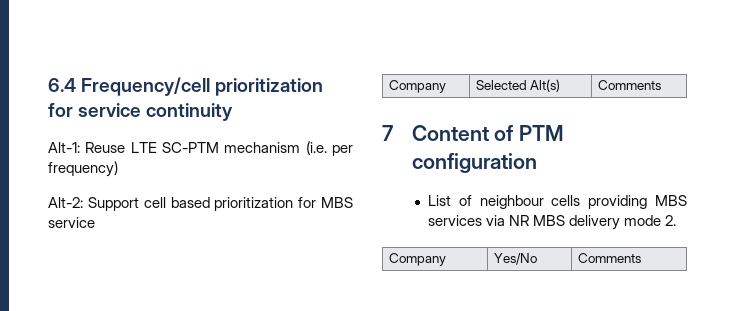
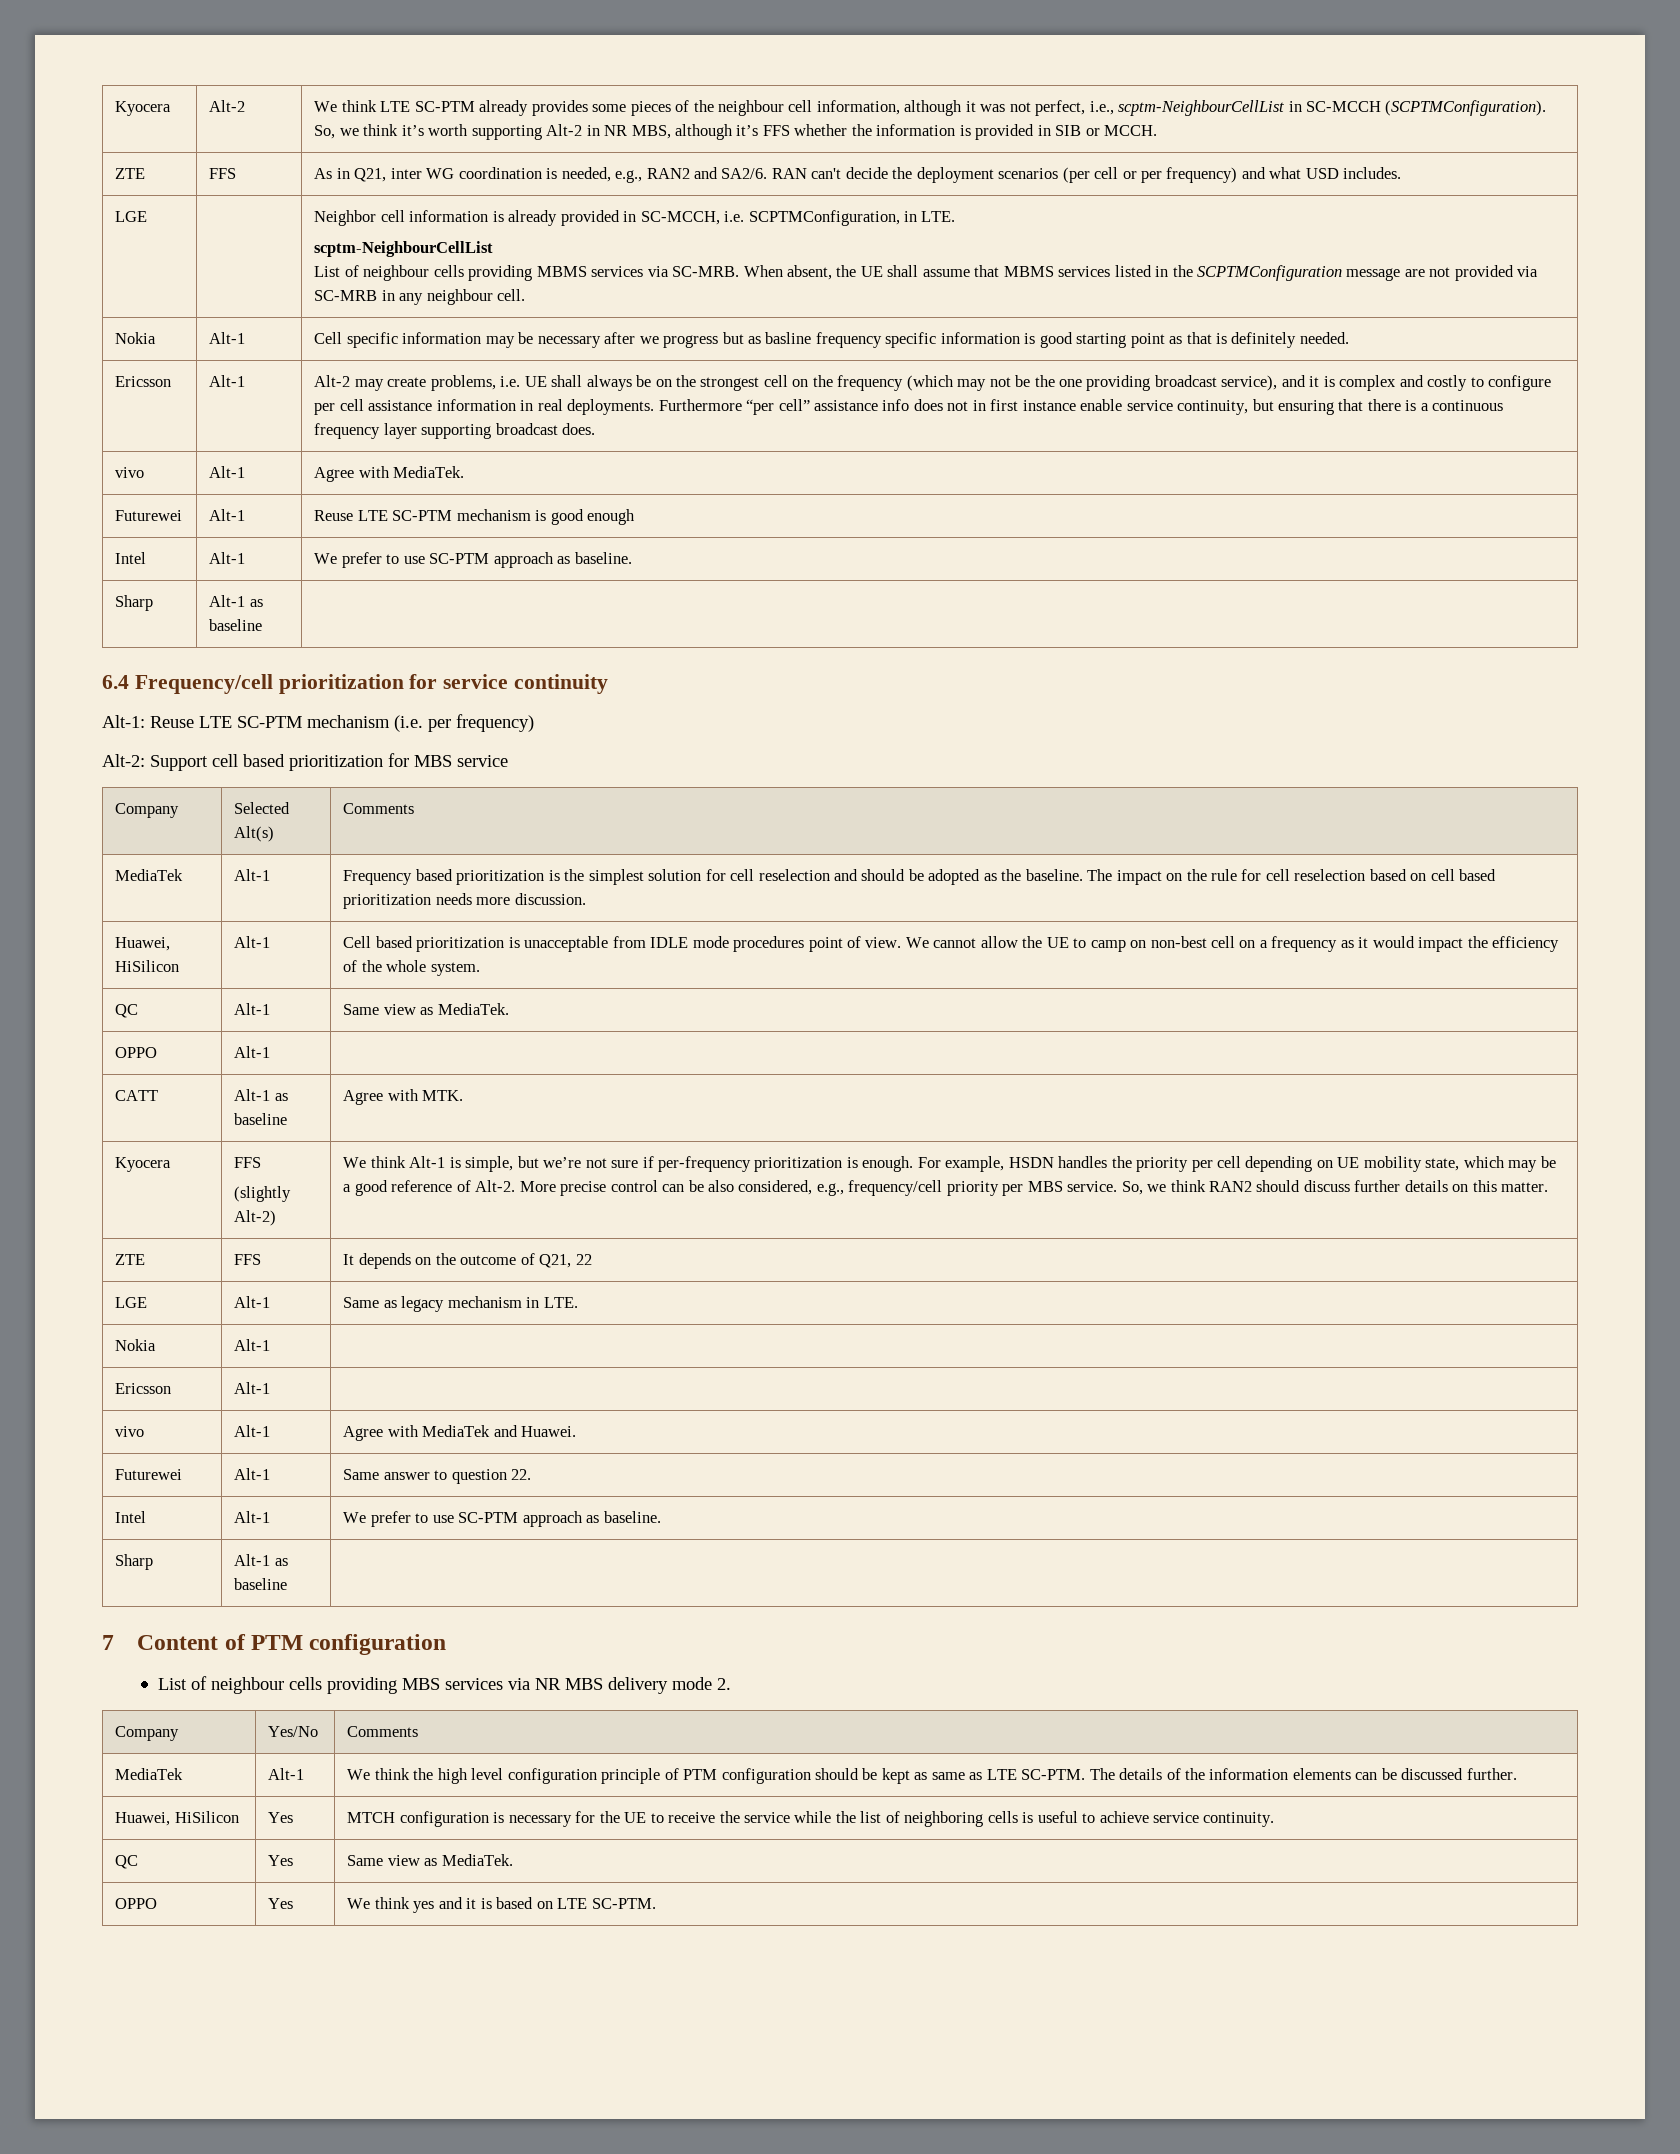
+ Kyocera | Alt-2 | We think LTE SC-PTM already provides some pieces of the neighbour cell information, although it was not perfect, i.e., scptm-NeighbourCellList in SC-MCCH (SCPTMConfiguration). So, we think it’s worth supporting Alt-2 in NR MBS, although it’s FFS whether the information is provided in SIB or MCCH.
+ ZTE | FFS | As in Q21, inter WG coordination is needed, e.g., RAN2 and SA2/6. RAN can't decide the deployment scenarios (per cell or per frequency) and what USD includes.
+ LGE | | Neighbor cell information is already provided in SC-MCCH, i.e. SCPTMConfiguration, in LTE.
+ scptm-NeighbourCellList
+ List of neighbour cells providing MBMS services via SC-MRB. When absent, the UE shall assume that MBMS services listed in the SCPTMConfiguration message are not provided via SC-MRB in any neighbour cell.
+ Nokia | Alt-1 | Cell specific information may be necessary after we progress but as basline frequency specific information is good starting point as that is definitely needed.
+ Ericsson | Alt-1 | Alt-2 may create problems, i.e. UE shall always be on the strongest cell on the frequency (which may not be the one providing broadcast service), and it is complex and costly to configure per cell assistance information in real deployments. Furthermore “per cell” assistance info does not in first instance enable service continuity, but ensuring that there is a continuous frequency layer supporting broadcast does.
+ vivo | Alt-1 | Agree with MediaTek.
+ Futurewei | Alt-1 | Reuse LTE SC-PTM mechanism is good enough
+ Intel | Alt-1 | We prefer to use SC-PTM approach as baseline.
+ Sharp | Alt-1 as baseline |
+ MediaTek | Alt-1 | Frequency based prioritization is the simplest solution for cell reselection and should be adopted as the baseline. The impact on the rule for cell reselection based on cell based prioritization needs more discussion.
+ Huawei, HiSilicon | Alt-1 | Cell based prioritization is unacceptable from IDLE mode procedures point of view. We cannot allow the UE to camp on non-best cell on a frequency as it would impact the efficiency of the whole system.
+ QC | Alt-1 | Same view as MediaTek.
+ OPPO | Alt-1 |
+ CATT | Alt-1 as baseline | Agree with MTK.
+ Kyocera | FFS
+ (slightly Alt-2) | We think Alt-1 is simple, but we’re not sure if per-frequency prioritization is enough. For example, HSDN handles the priority per cell depending on UE mobility state, which may be a good reference of Alt-2. More precise control can be also considered, e.g., frequency/cell priority per MBS service. So, we think RAN2 should discuss further details on this matter.
+ ZTE | FFS | It depends on the outcome of Q21, 22
+ LGE | Alt-1 | Same as legacy mechanism in LTE.
+ Nokia | Alt-1 |
+ Ericsson | Alt-1 |
+ vivo | Alt-1 | Agree with MediaTek and Huawei.
+ Futurewei | Alt-1 | Same answer to question 22.
+ Intel | Alt-1 | We prefer to use SC-PTM approach as baseline.
+ Sharp | Alt-1 as baseline |
+ MediaTek | Alt-1 | We think the high level configuration principle of PTM configuration should be kept as same as LTE SC-PTM. The details of the information elements can be discussed further.
+ Huawei, HiSilicon | Yes | MTCH configuration is necessary for the UE to receive the service while the list of neighboring cells is useful to achieve service continuity.
+ QC | Yes | Same view as MediaTek.
+ OPPO | Yes | We think yes and it is based on LTE SC-PTM.

